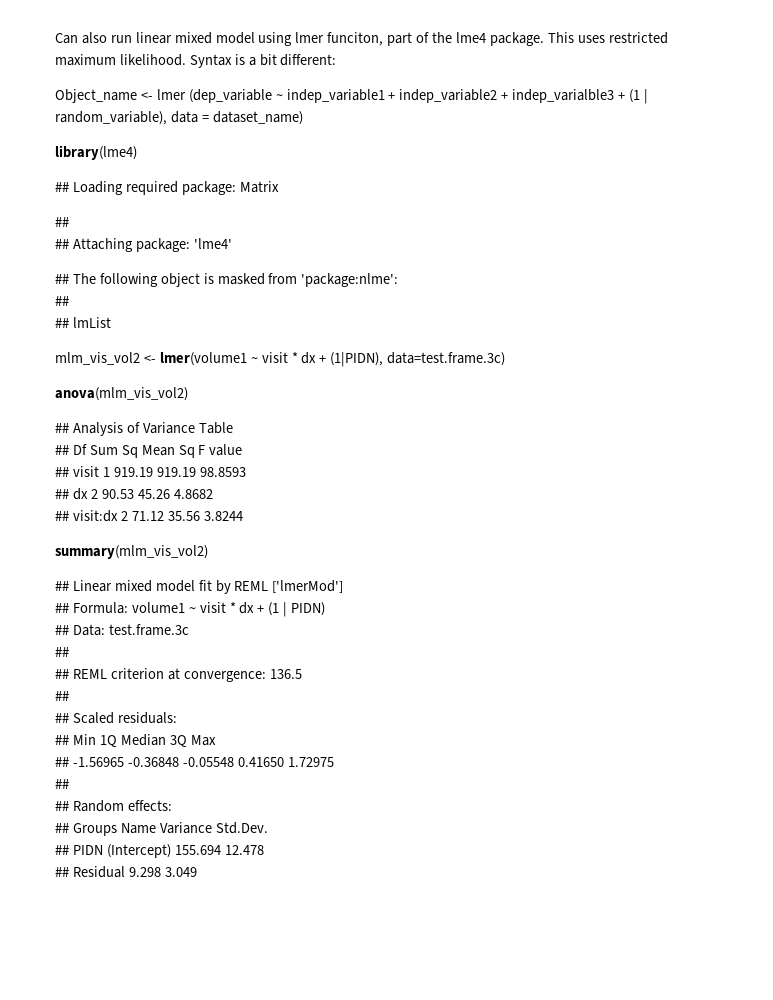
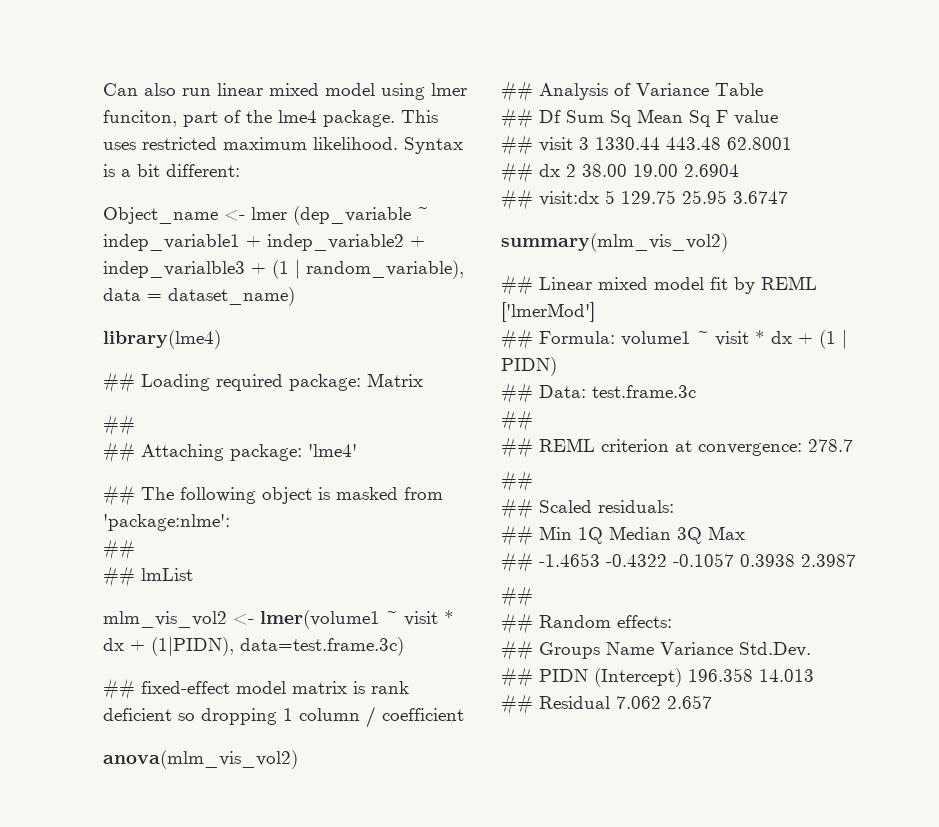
+ ## fixed-effect model matrix is rank deficient so dropping 1 column / coefficient
- ## visit 1 919.19 919.19 98.8593
+ ## visit 3 1330.44 443.48 62.8001
- ## dx 2 90.53 45.26 4.8682
+ ## dx 2 38.00 19.00 2.6904
- ## visit:dx 2 71.12 35.56 3.8244
+ ## visit:dx 5 129.75 25.95 3.6747
- ## REML criterion at convergence: 136.5
+ ## REML criterion at convergence: 278.7
- ## -1.56965 -0.36848 -0.05548 0.41650 1.72975
+ ## -1.4653 -0.4322 -0.1057 0.3938 2.3987
- ## PIDN (Intercept) 155.694 12.478
+ ## PIDN (Intercept) 196.358 14.013
- ## Residual 9.298 3.049
+ ## Residual 7.062 2.657

